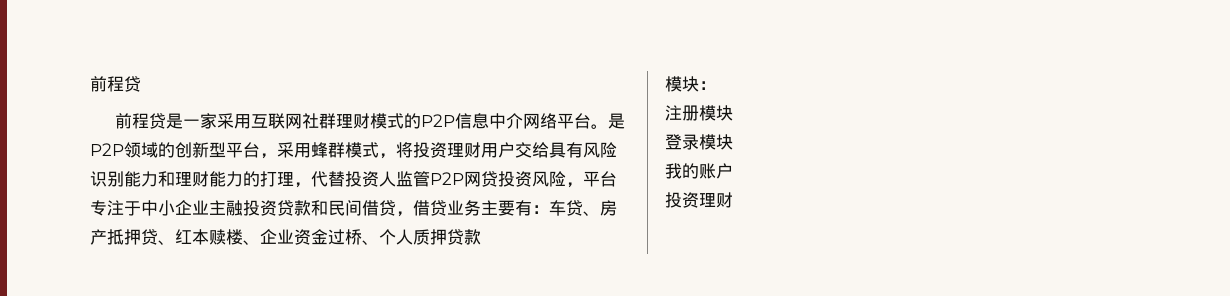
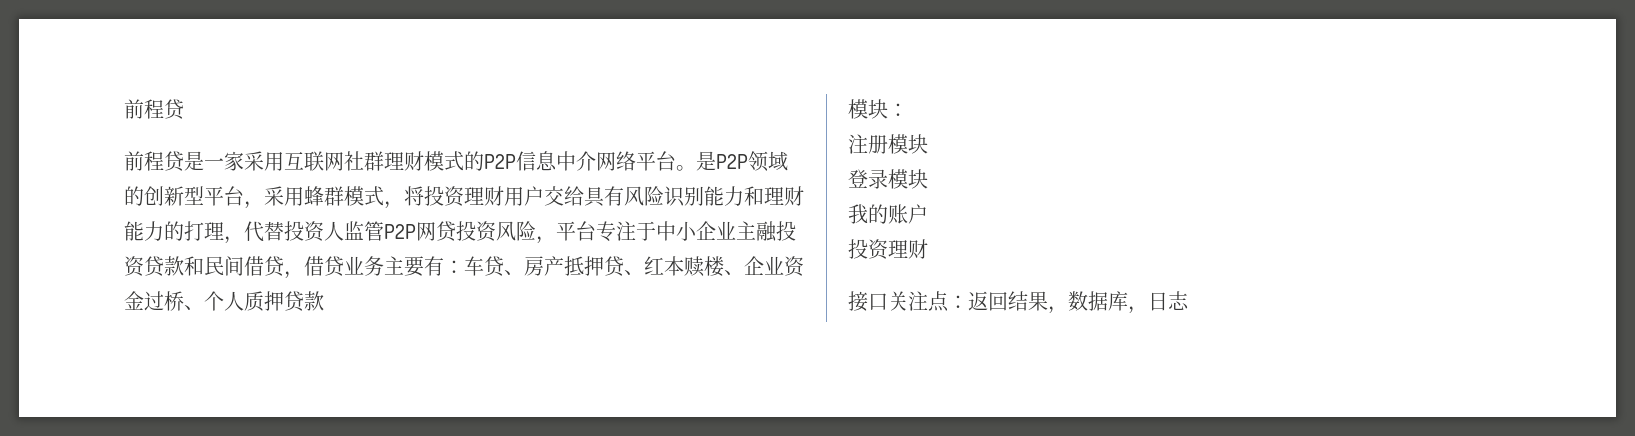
+ 接口关注点：返回结果，数据库，日志

